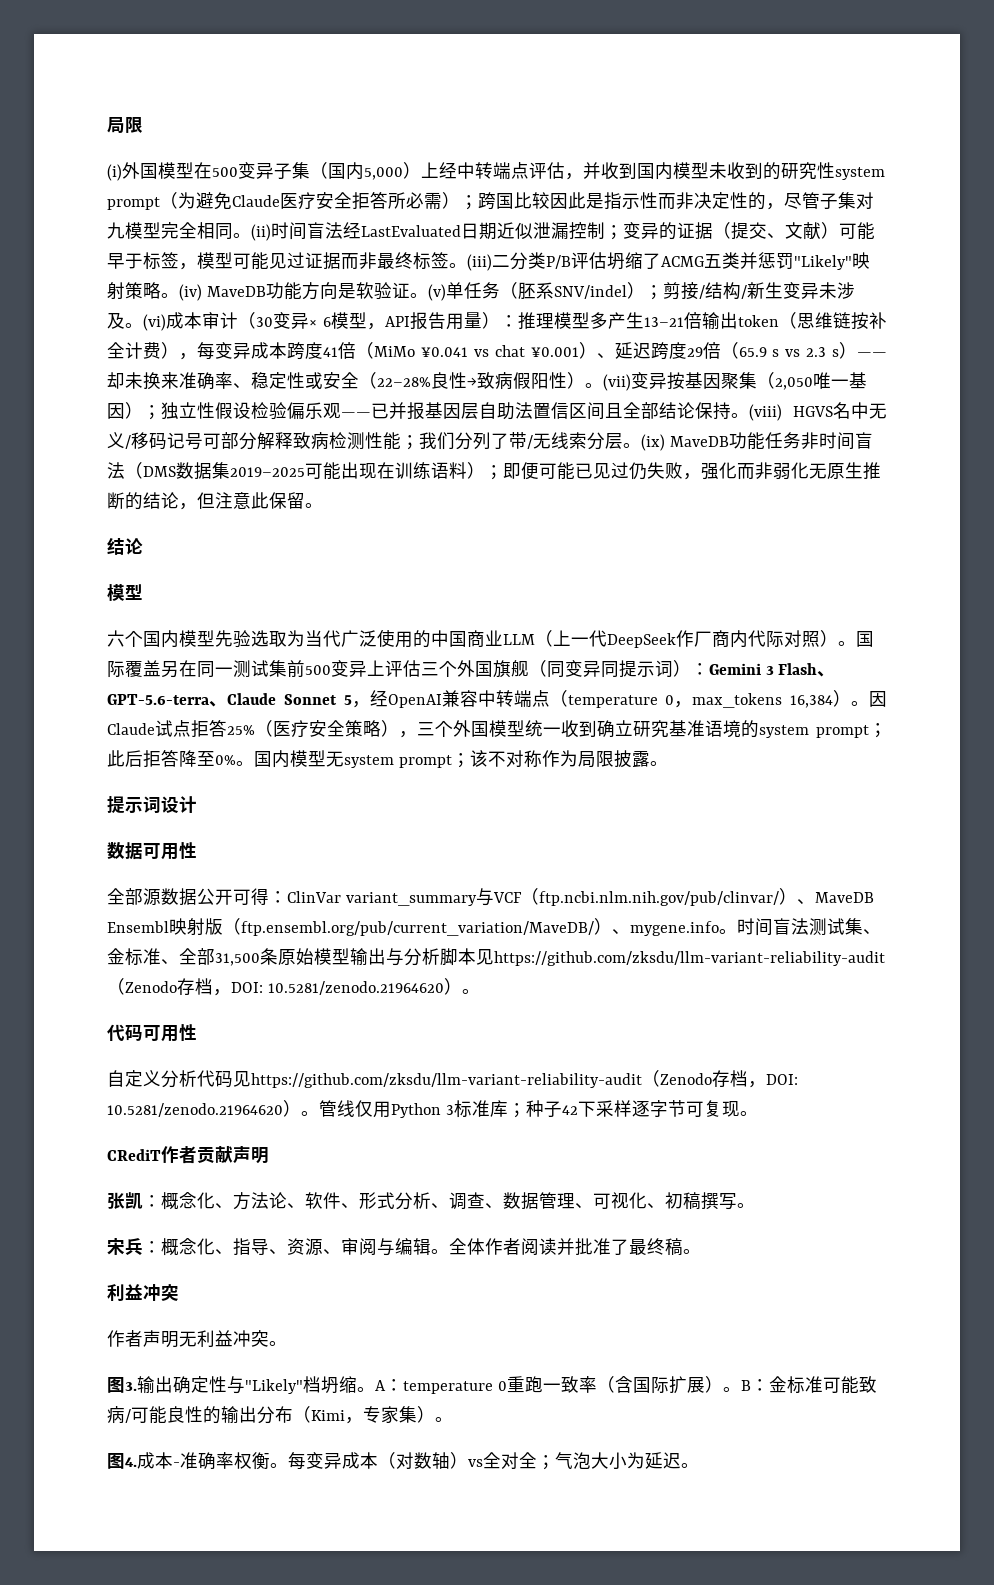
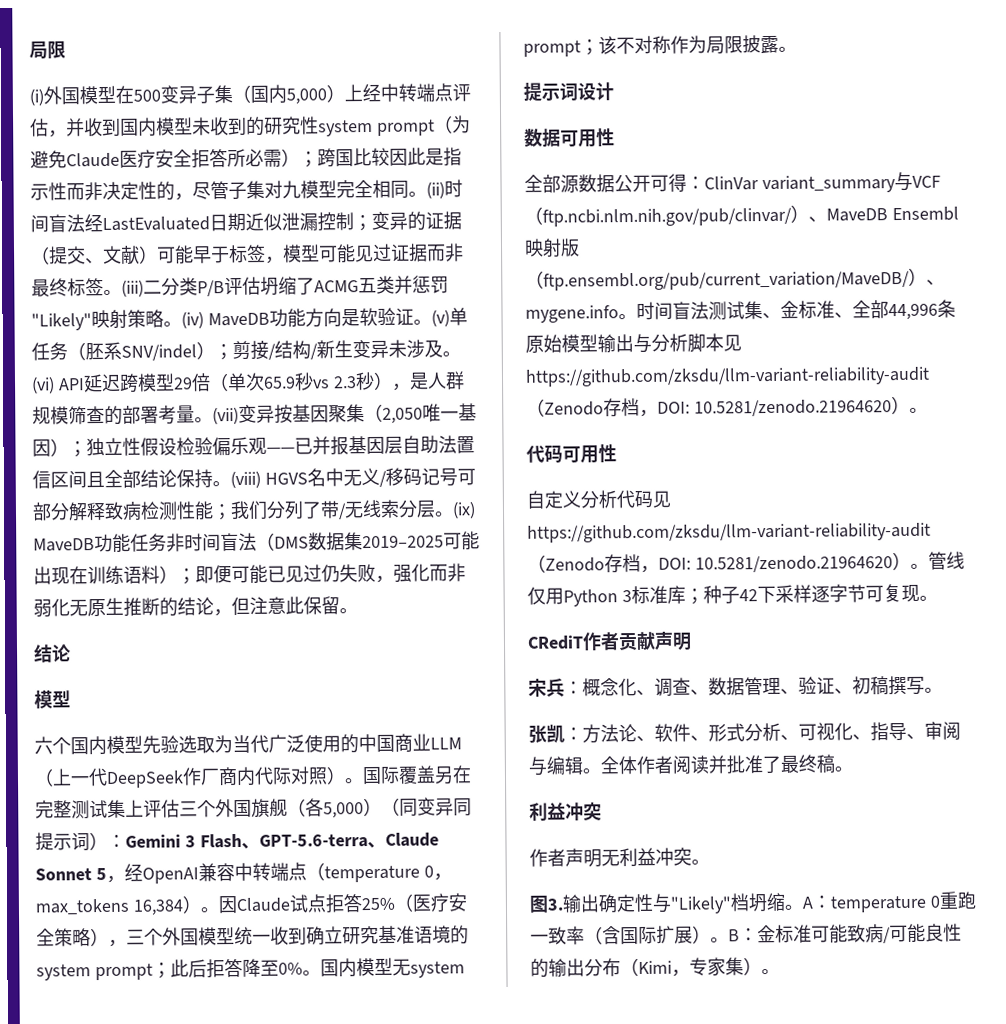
- (vi)成本审计（30变异× 6模型，API报告用量）：推理模型多产生13–21倍输出token（思维链按补全计费），每变异成本跨度41倍（MiMo ¥0.041 vs chat ¥0.001）、延迟跨度29倍（65.9 s vs 2.3 s）——却未换来准确率、稳定性或安全（22–28%良性→致病假阳性）。
+ (vi) API延迟跨模型29倍（单次65.9秒vs 2.3秒），是人群规模筛查的部署考量。
- 国际覆盖另在同一测试集前500变异上评估三个外国旗舰（同变异同提示词）：Gemini 3 Flash、GPT-5.6-terra、Claude Sonnet 5，经OpenAI兼容中转端点（temperature 0，max_tokens 16,384）。
+ 国际覆盖另在完整测试集上评估三个外国旗舰（各5,000）（同变异同提示词）：Gemini 3 Flash、GPT-5.6-terra、Claude Sonnet 5，经OpenAI兼容中转端点（temperature 0，max_tokens 16,384）。
- 时间盲法测试集、金标准、全部31,500条原始模型输出与分析脚本见https://github.com/zksdu/llm-variant-reliability-audit（Zenodo存档，DOI: 10.5281/zenodo.21964620）。
+ 时间盲法测试集、金标准、全部44,996条原始模型输出与分析脚本见https://github.com/zksdu/llm-variant-reliability-audit（Zenodo存档，DOI: 10.5281/zenodo.21964620）。
- 张凯：概念化、方法论、软件、形式分析、调查、数据管理、可视化、初稿撰写。
- 宋兵：概念化、指导、资源、审阅与编辑。
+ 宋兵：概念化、调查、数据管理、验证、初稿撰写。
+ 张凯：方法论、软件、形式分析、可视化、指导、审阅与编辑。
- 图4.成本-准确率权衡。每变异成本（对数轴）vs全对全；气泡大小为延迟。

